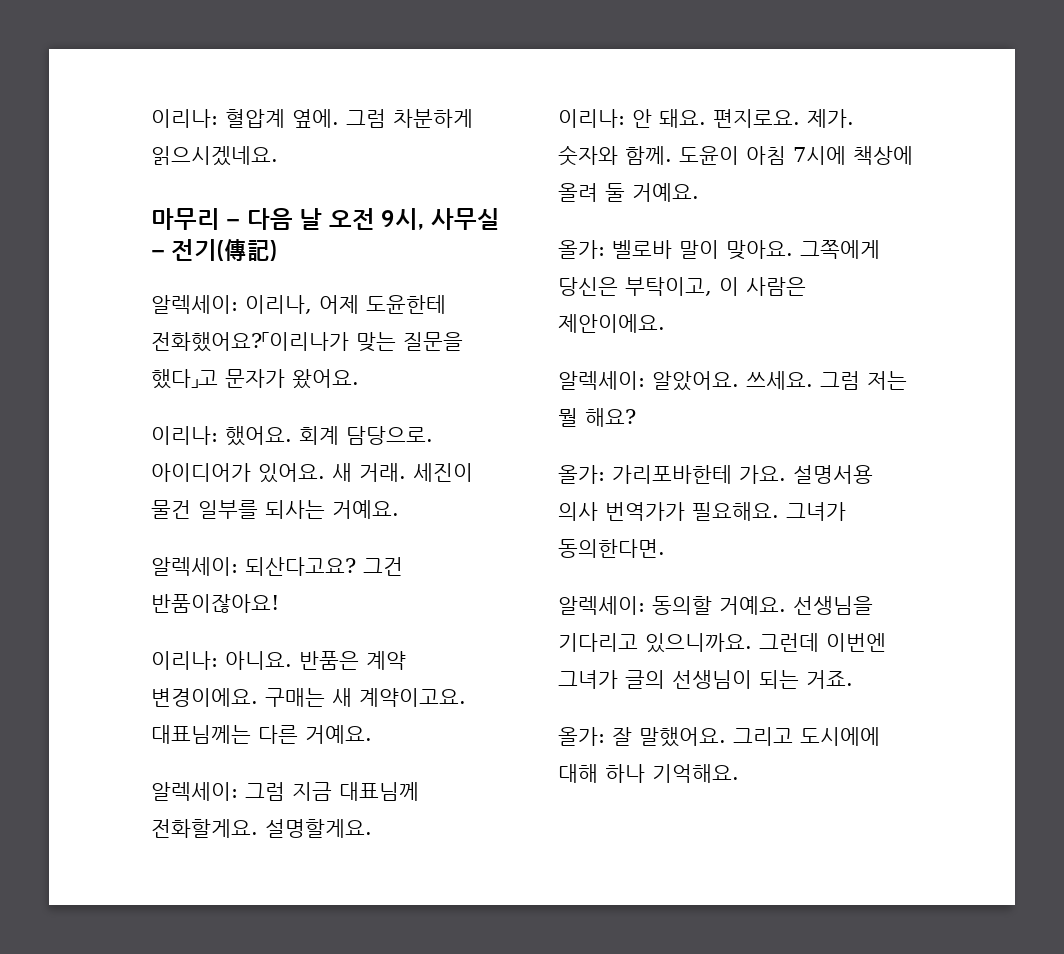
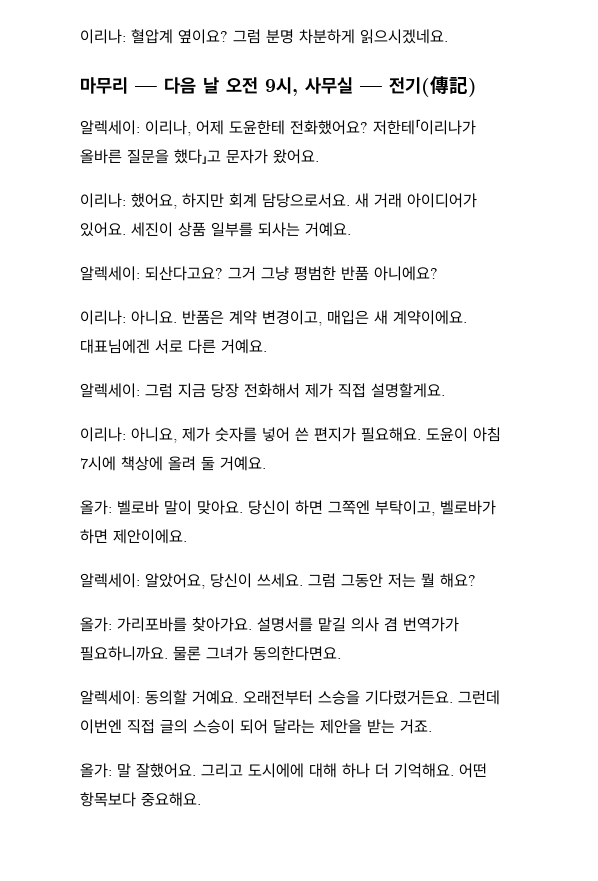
- 이리나: 혈압계 옆에. 그럼 차분하게 읽으시겠네요.
+ 이리나: 혈압계 옆이요? 그럼 분명 차분하게 읽으시겠네요.
- 「이리나가 맞는 질문을 했다」고 문자가 왔어요.
+ 저한테「이리나가 올바른 질문을 했다」고 문자가 왔어요.
- 이리나: 했어요. 회계 담당으로. 아이디어가 있어요. 새 거래. 세진이 물건 일부를 되사는 거예요.
+ 이리나: 했어요, 하지만 회계 담당으로서요. 새 거래 아이디어가 있어요. 세진이 상품 일부를 되사는 거예요.
- 그건 반품이잖아요!
+ 그거 그냥 평범한 반품 아니에요?
- 반품은 계약 변경이에요. 구매는 새 계약이고요. 대표님께는 다른 거예요.
+ 반품은 계약 변경이고, 매입은 새 계약이에요. 대표님에겐 서로 다른 거예요.
- 알렉세이: 그럼 지금 대표님께 전화할게요. 설명할게요.
- 이리나: 안 돼요. 편지로요. 제가. 숫자와 함께.
+ 알렉세이: 그럼 지금 당장 전화해서 제가 직접 설명할게요.
+ 이리나: 아니요, 제가 숫자를 넣어 쓴 편지가 필요해요.
- 그쪽에게 당신은 부탁이고, 이 사람은 제안이에요.
+ 당신이 하면 그쪽엔 부탁이고, 벨로바가 하면 제안이에요.
- 알렉세이: 알았어요. 쓰세요.
+ 알렉세이: 알았어요, 당신이 쓰세요.
- 그럼 저는 뭘 해요?
+ 그럼 그동안 저는 뭘 해요?
- 올가: 가리포바한테 가요. 설명서용 의사 번역가가 필요해요. 그녀가 동의한다면.
- 알렉세이: 동의할 거예요. 선생님을 기다리고 있으니까요. 그런데 이번엔 그녀가 글의 선생님이 되는 거죠.
+ 올가: 가리포바를 찾아가요. 설명서를 맡길 의사 겸 번역가가 필요하니까요. 물론 그녀가 동의한다면요.
+ 알렉세이: 동의할 거예요. 오래전부터 스승을 기다렸거든요. 그런데 이번엔 직접 글의 스승이 되어 달라는 제안을 받는 거죠.
- 올가: 잘 말했어요.
+ 올가: 말 잘했어요.
- 그리고 도시에에 대해 하나 기억해요.
+ 그리고 도시에에 대해 하나 더 기억해요. 어떤 항목보다 중요해요.

